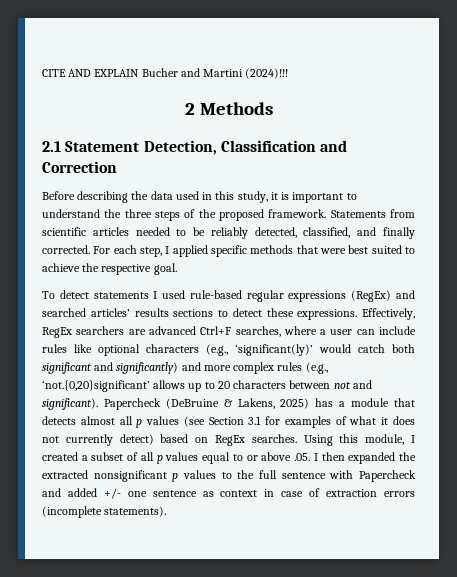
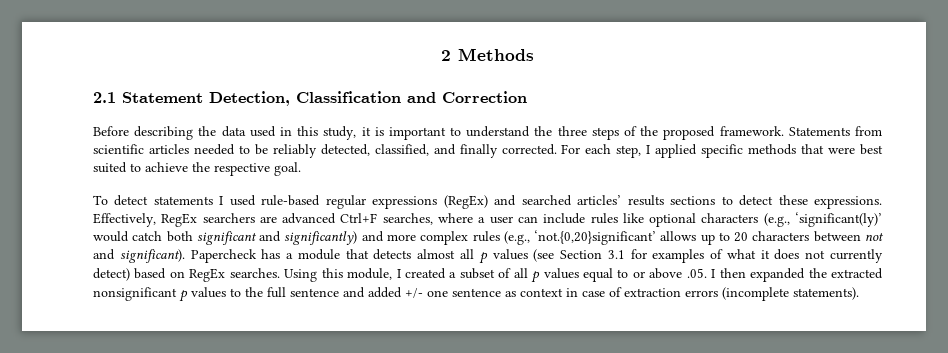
- CITE AND EXPLAIN Bucher and Martini (2024)!!!
- Papercheck (DeBruine & Lakens, 2025) has a module that detects almost all p values (see Section 3.1 for examples of what it does not currently detect) based on RegEx searches.
+ Papercheck has a module that detects almost all p values (see Section 3.1 for examples of what it does not currently detect) based on RegEx searches.
- Using this module, I created a subset of all p values equal to or above .05. I then expanded the extracted nonsignificant p values to the full sentence with Papercheck and added +/- one sentence as context in case of extraction errors (incomplete statements).
+ Using this module, I created a subset of all p values equal to or above .05. I then expanded the extracted nonsignificant p values to the full sentence and added +/- one sentence as context in case of extraction errors (incomplete statements).

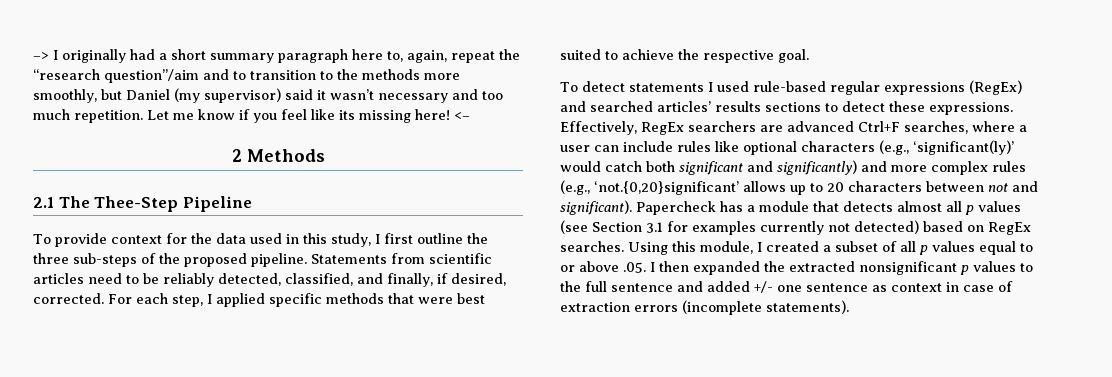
+ –> I originally had a short summary paragraph here to, again, repeat the “research question”/aim and to transition to the methods more smoothly, but Daniel (my supervisor) said it wasn’t necessary and too much repetition. Let me know if you feel like its missing here! <–
  2 Methods
- 2.1 Statement Detection, Classification and Correction
- Before describing the data used in this study, it is important to understand the three steps of the proposed framework.
+ 2.1 The Thee-Step Pipeline
+ To provide context for the data used in this study, I first outline the three sub-steps of the proposed pipeline.
- Statements from scientific articles needed to be reliably detected, classified, and finally corrected.
+ Statements from scientific articles need to be reliably detected, classified, and finally, if desired, corrected.
- Papercheck has a module that detects almost all p values (see Section 3.1 for examples of what it does not currently detect) based on RegEx searches.
+ Papercheck has a module that detects almost all p values (see Section 3.1 for examples currently not detected) based on RegEx searches.

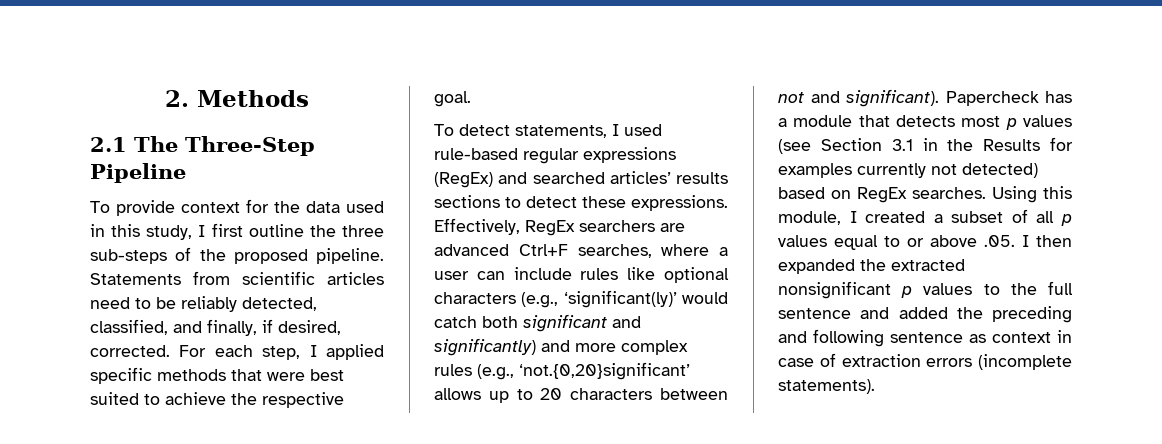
- –> I originally had a short summary paragraph here to, again, repeat the “research question”/aim and to transition to the methods more smoothly, but Daniel (my supervisor) said it wasn’t necessary and too much repetition. Let me know if you feel like its missing here! <–
- 2 Methods
+ 2. Methods
- 2.1 The Thee-Step Pipeline
+ 2.1 The Three-Step Pipeline
- To detect statements I used rule-based regular expressions (RegEx) and searched articles’ results sections to detect these expressions.
+ To detect statements, I used rule-based regular expressions (RegEx) and searched articles’ results sections to detect these expressions.
- Papercheck has a module that detects almost all p values (see Section 3.1 for examples currently not detected) based on RegEx searches.
+ Papercheck has a module that detects most p values (see Section 3.1 in the Results for examples currently not detected) based on RegEx searches.
- Using this module, I created a subset of all p values equal to or above .05. I then expanded the extracted nonsignificant p values to the full sentence and added +/- one sentence as context in case of extraction errors (incomplete statements).
+ Using this module, I created a subset of all p values equal to or above .05. I then expanded the extracted nonsignificant p values to the full sentence and added the preceding and following sentence as context in case of extraction errors (incomplete statements).

